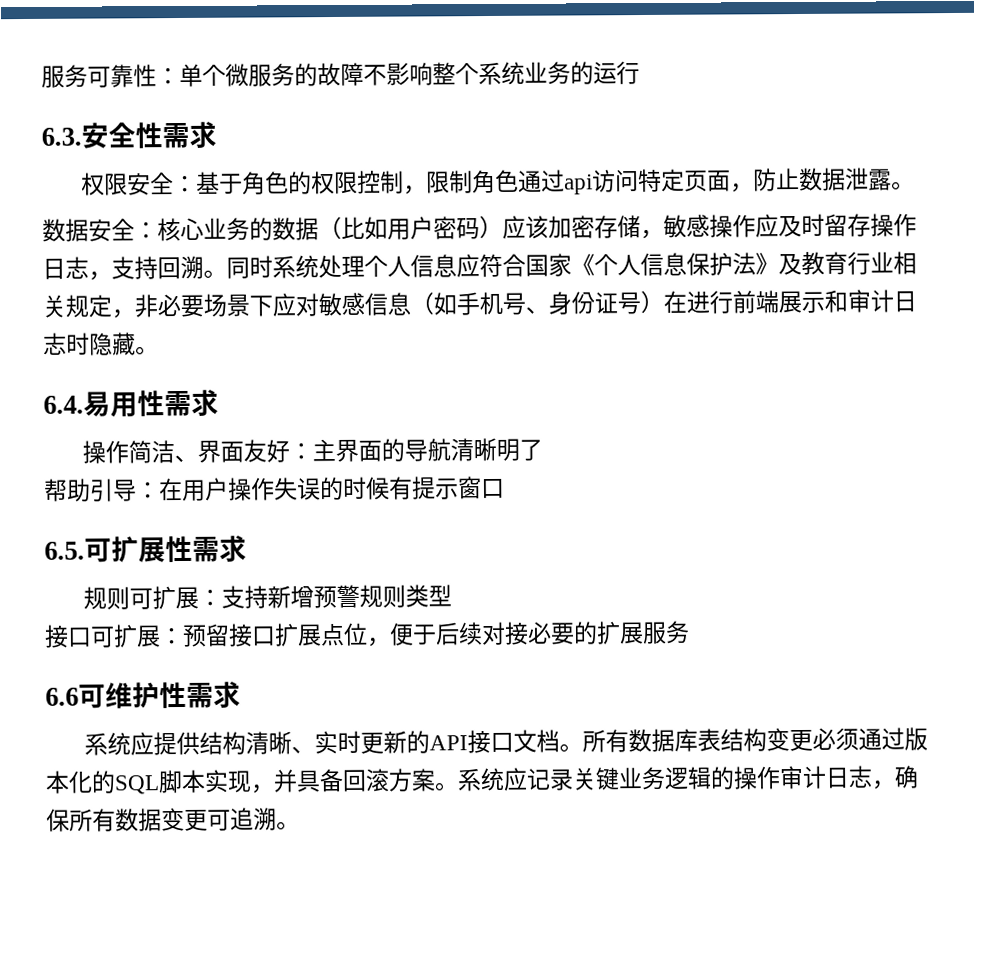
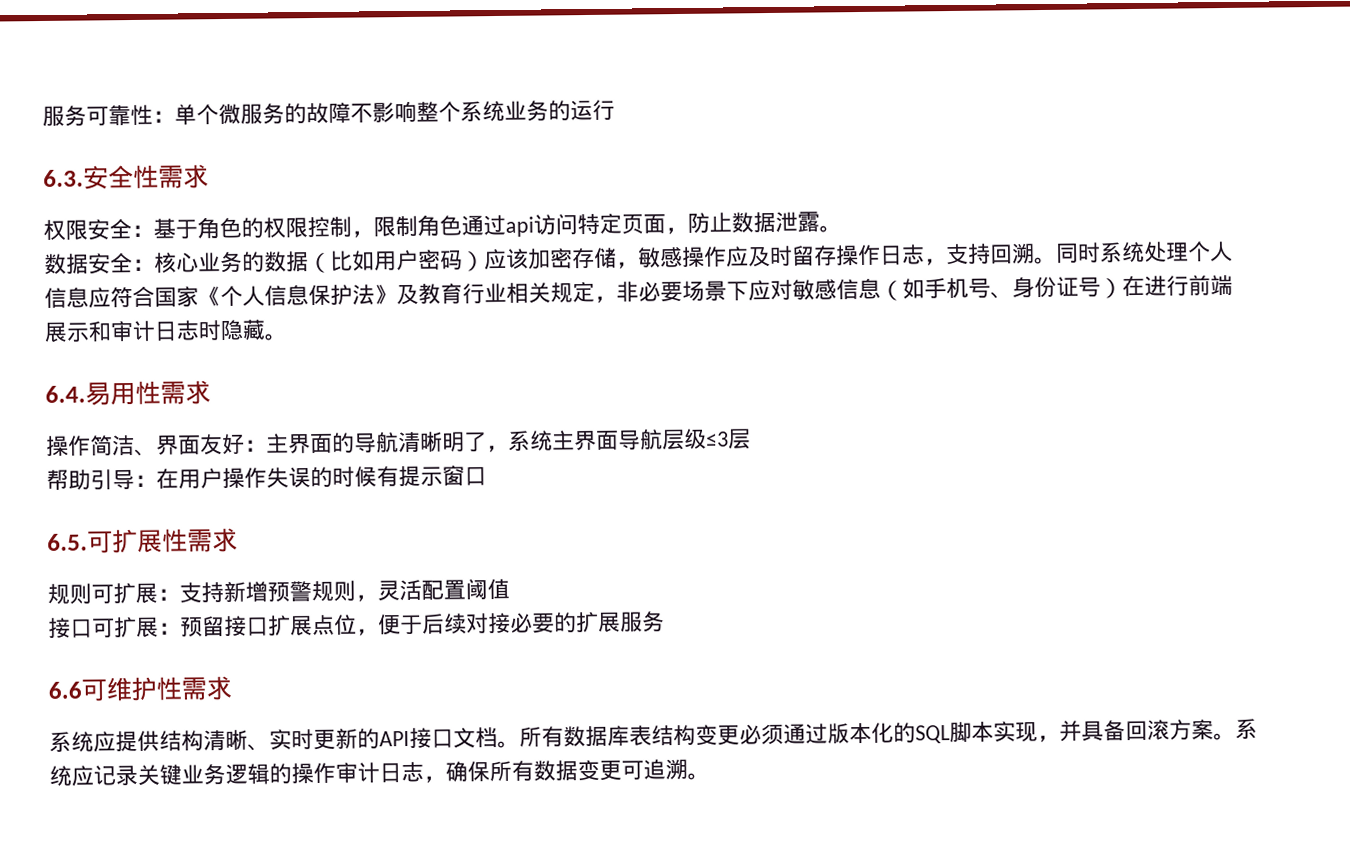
- 操作简洁、界面友好：主界面的导航清晰明了
+ 操作简洁、界面友好：主界面的导航清晰明了，系统主界面导航层级≤3层
- 规则可扩展：支持新增预警规则类型
+ 规则可扩展：支持新增预警规则，灵活配置阈值

